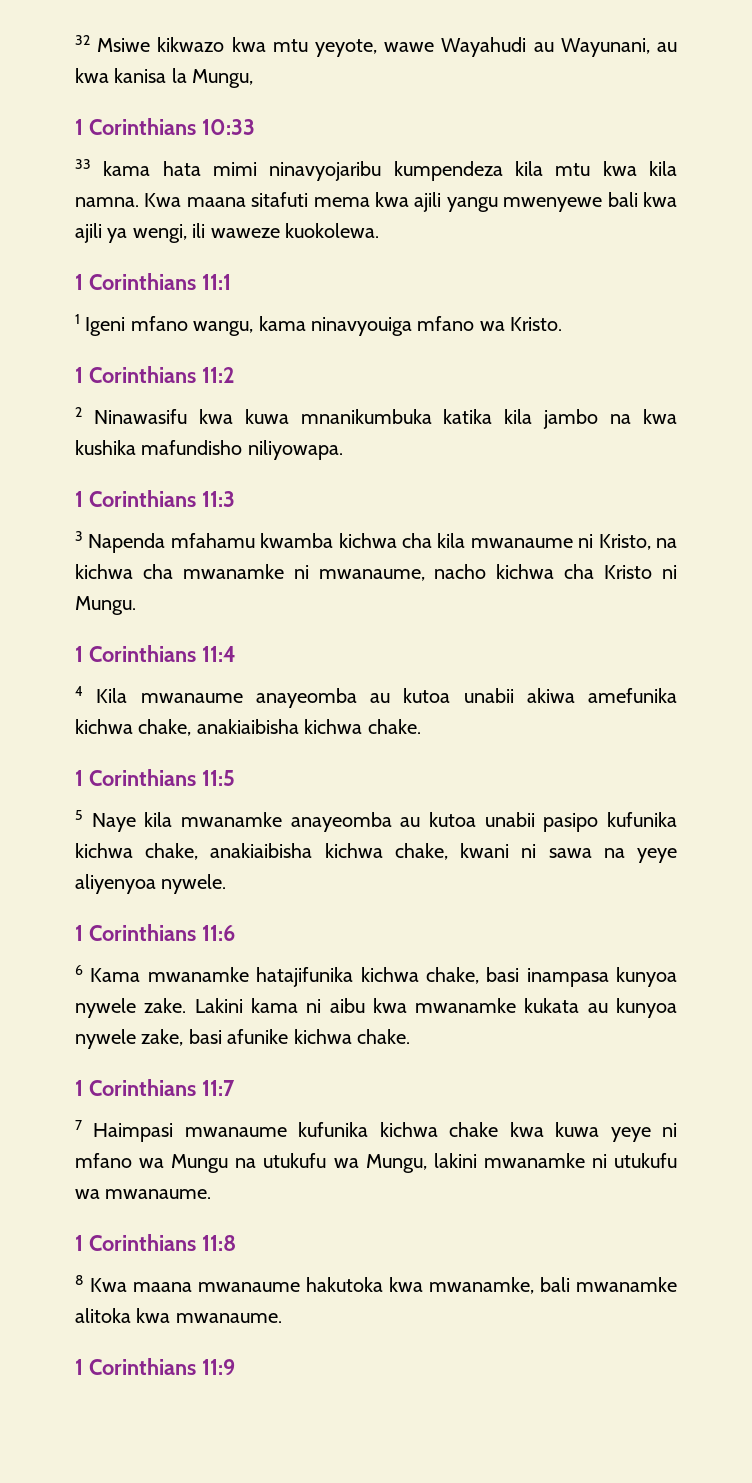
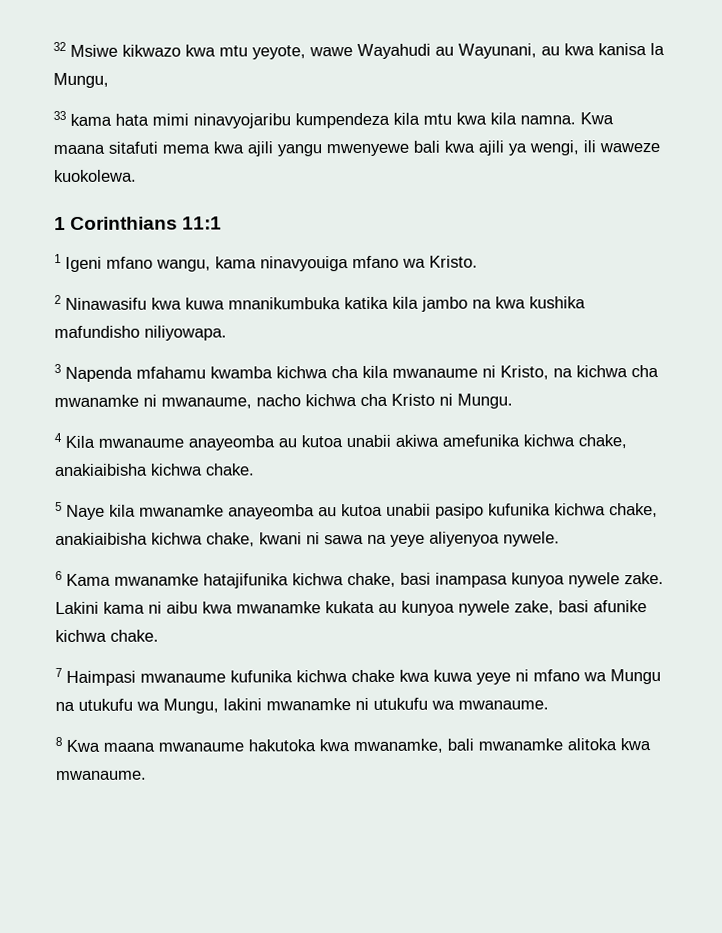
- 1 Corinthians 10:33
- 1 Corinthians 11:2
- 1 Corinthians 11:3
- 1 Corinthians 11:4
- 1 Corinthians 11:5
- 1 Corinthians 11:6
- 1 Corinthians 11:7
- 1 Corinthians 11:8
- 1 Corinthians 11:9

